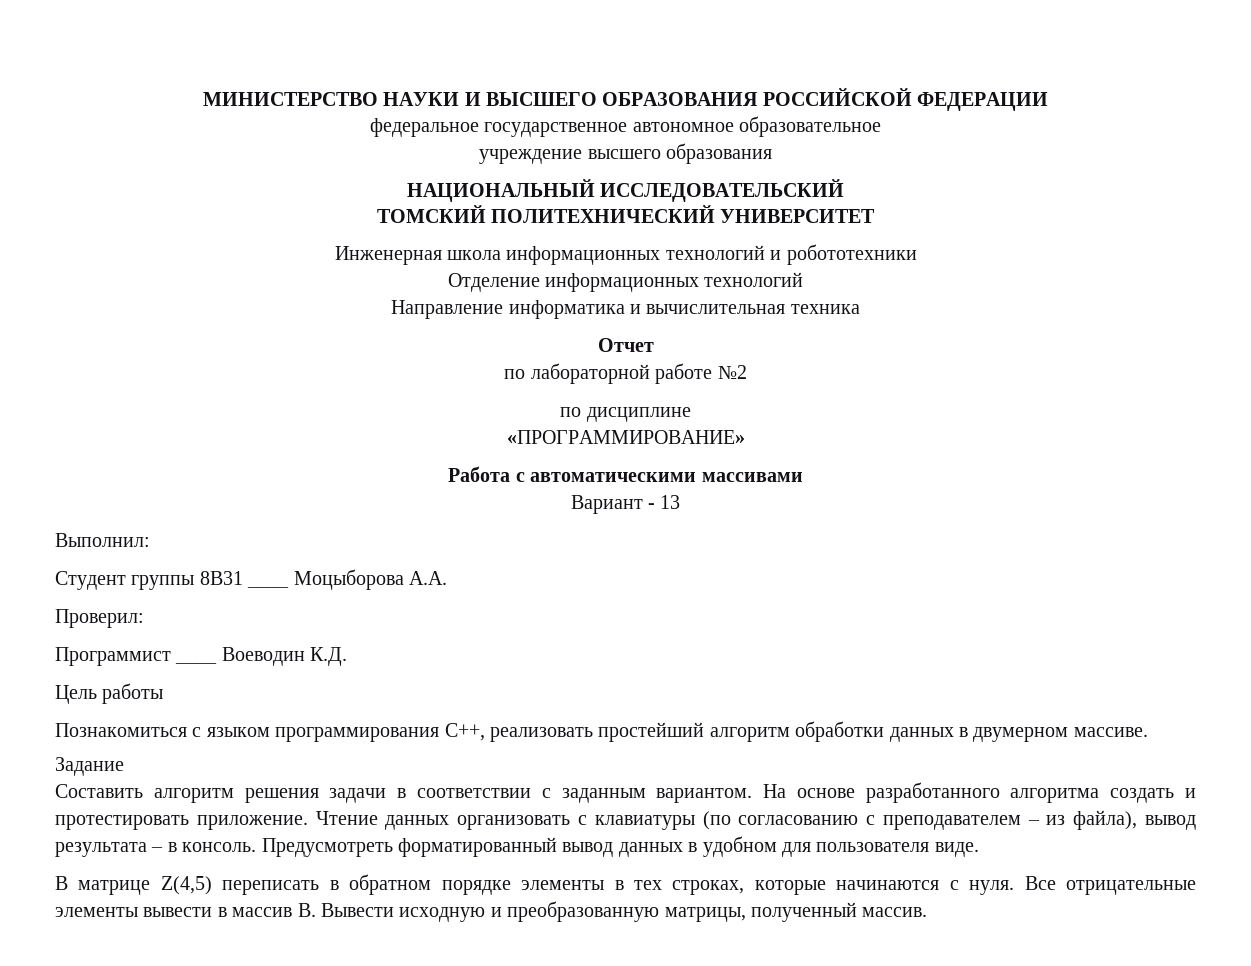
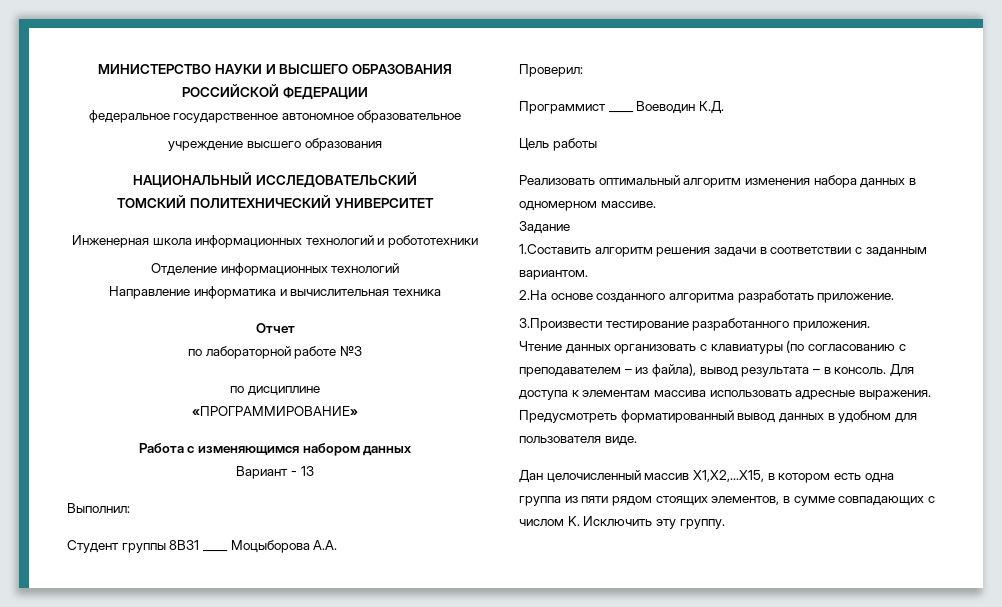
- по лабораторной работе №2
+ по лабораторной работе №3
- Работа с автоматическими массивами
+ Работа с изменяющимся набором данных
- Познакомиться с языком программирования C++, реализовать простейший алгоритм обработки данных в двумерном массиве.
+ Реализовать оптимальный алгоритм изменения набора данных в одномерном массиве.
- Составить алгоритм решения задачи в соответствии с заданным вариантом. На основе разработанного алгоритма создать и протестировать приложение. Чтение данных организовать с клавиатуры (по согласованию с преподавателем – из файла), вывод результата – в консоль.
+ 1.Составить алгоритм решения задачи в соответствии с заданным вариантом.
+ 2.На основе созданного алгоритма разработать приложение.
+ 3.Произвести тестирование разработанного приложения.
+ Чтение данных организовать с клавиатуры (по согласованию с преподавателем – из файла), вывод результата – в консоль.
+ Для доступа к элементам массива использовать адресные выражения.
- В матрице Z(4,5) переписать в обратном порядке элементы в тех строках, которые начинаются с нуля. Все отрицательные элементы вывести в массив B. Вывести исходную и преобразованную матрицы, полученный массив.
+ Дан целочисленный массив X1,X2,...X15, в котором есть одна группа из пяти рядом стоящих элементов, в сумме совпадающих с числом K. Исключить эту группу.

